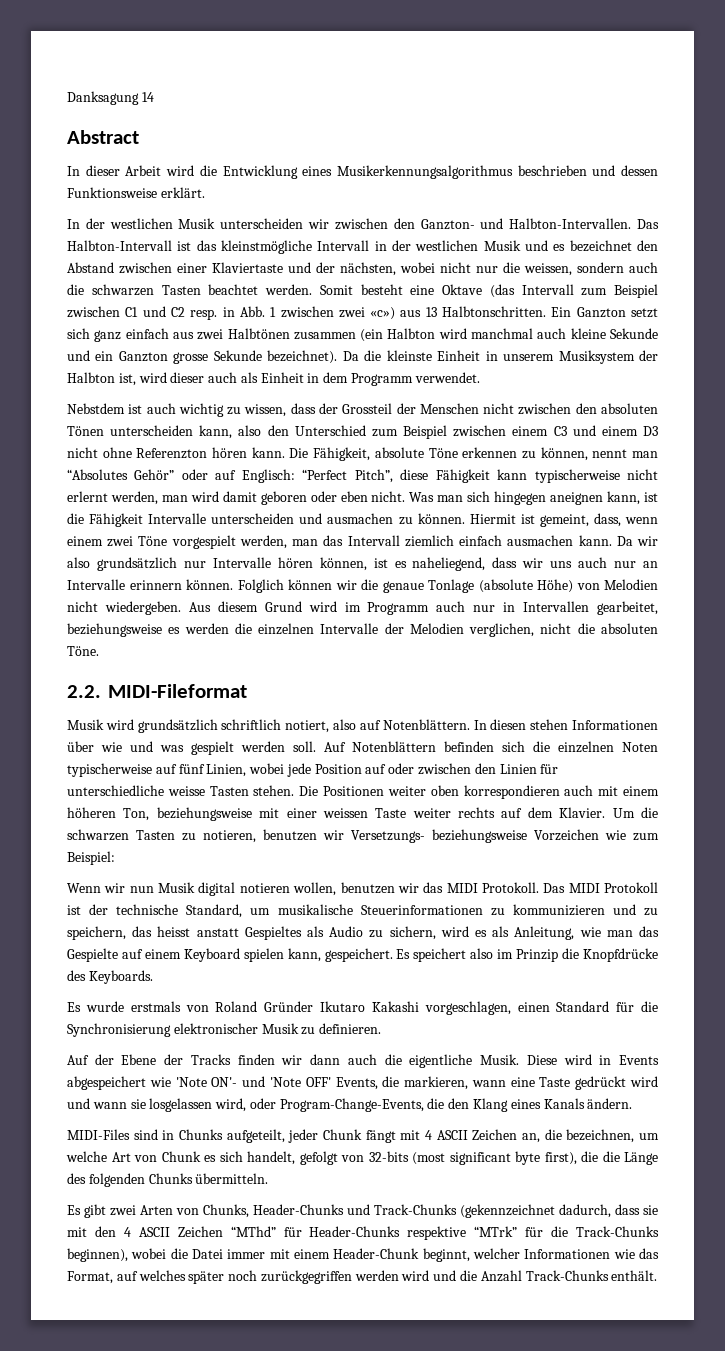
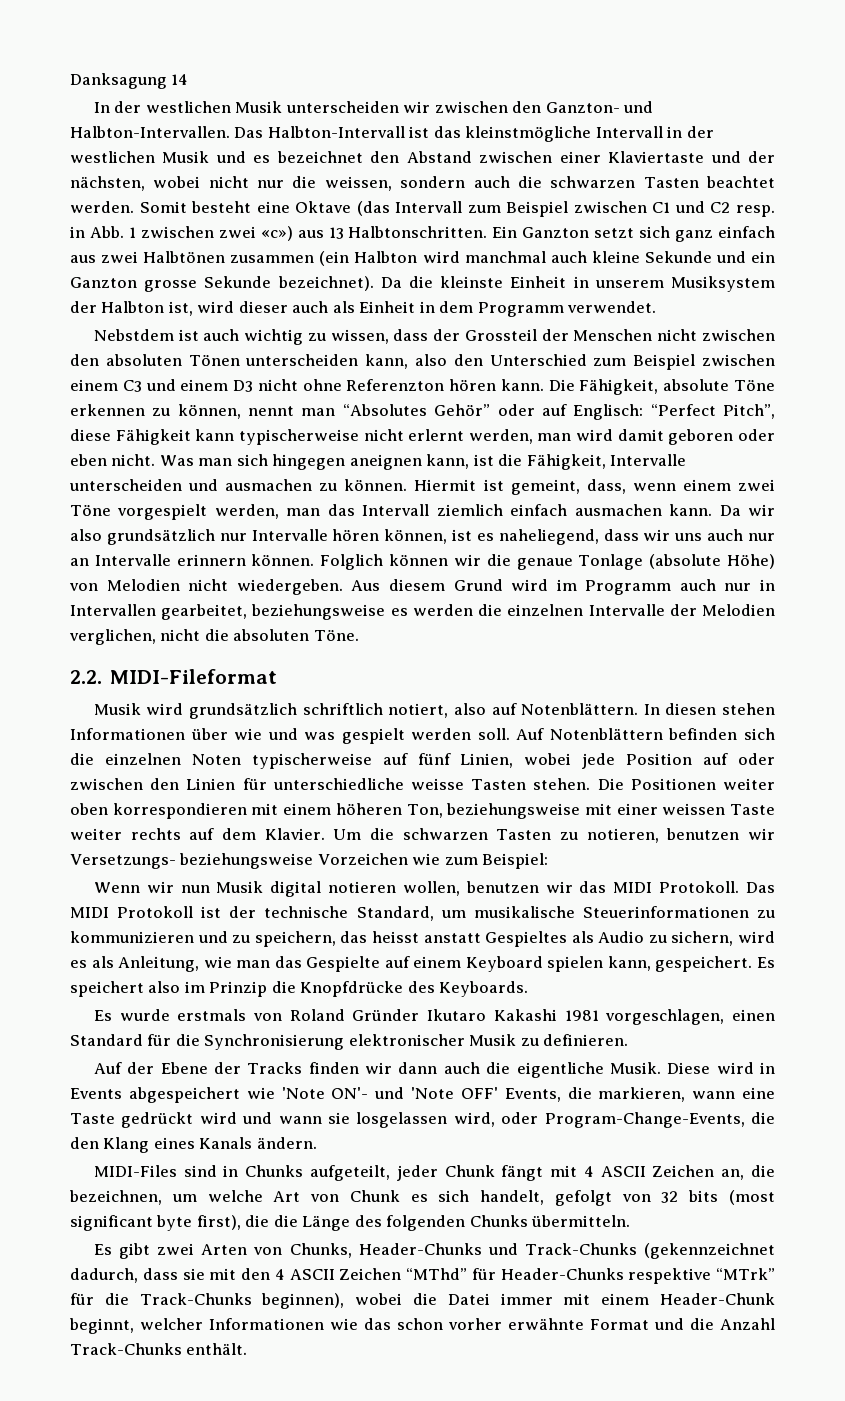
- Abstract
- In dieser Arbeit wird die Entwicklung eines Musikerkennungsalgorithmus beschrieben und dessen Funktionsweise erklärt.
- Was man sich hingegen aneignen kann, ist die Fähigkeit Intervalle unterscheiden und ausmachen zu können.
+ Was man sich hingegen aneignen kann, ist die Fähigkeit, Intervalle unterscheiden und ausmachen zu können.
- Die Positionen weiter oben korrespondieren auch mit einem höheren Ton, beziehungsweise mit einer weissen Taste weiter rechts auf dem Klavier.
+ Die Positionen weiter oben korrespondieren mit einem höheren Ton, beziehungsweise mit einer weissen Taste weiter rechts auf dem Klavier.
- Es wurde erstmals von Roland Gründer Ikutaro Kakashi vorgeschlagen, einen Standard für die Synchronisierung elektronischer Musik zu definieren.
+ Es wurde erstmals von Roland Gründer Ikutaro Kakashi 1981 vorgeschlagen, einen Standard für die Synchronisierung elektronischer Musik zu definieren.
- MIDI-Files sind in Chunks aufgeteilt, jeder Chunk fängt mit 4 ASCII Zeichen an, die bezeichnen, um welche Art von Chunk es sich handelt, gefolgt von 32-bits (most significant byte first), die die Länge des folgenden Chunks übermitteln.
+ MIDI-Files sind in Chunks aufgeteilt, jeder Chunk fängt mit 4 ASCII Zeichen an, die bezeichnen, um welche Art von Chunk es sich handelt, gefolgt von 32 bits (most significant byte first), die die Länge des folgenden Chunks übermitteln.
- Es gibt zwei Arten von Chunks, Header-Chunks und Track-Chunks (gekennzeichnet dadurch, dass sie mit den 4 ASCII Zeichen “MThd” für Header-Chunks respektive “MTrk” für die Track-Chunks beginnen), wobei die Datei immer mit einem Header-Chunk beginnt, welcher Informationen wie das Format, auf welches später noch zurückgegriffen werden wird und die Anzahl Track-Chunks enthält.
+ Es gibt zwei Arten von Chunks, Header-Chunks und Track-Chunks (gekennzeichnet dadurch, dass sie mit den 4 ASCII Zeichen “MThd” für Header-Chunks respektive “MTrk” für die Track-Chunks beginnen), wobei die Datei immer mit einem Header-Chunk beginnt, welcher Informationen wie das schon vorher erwähnte Format und die Anzahl Track-Chunks enthält.

